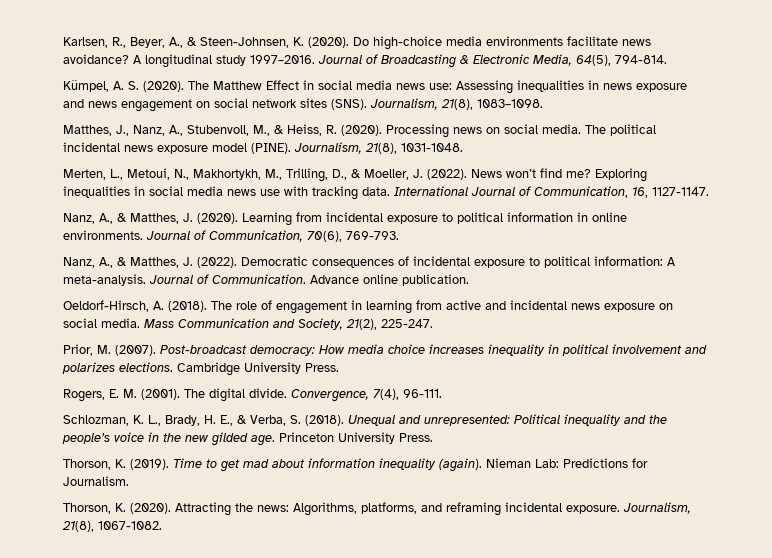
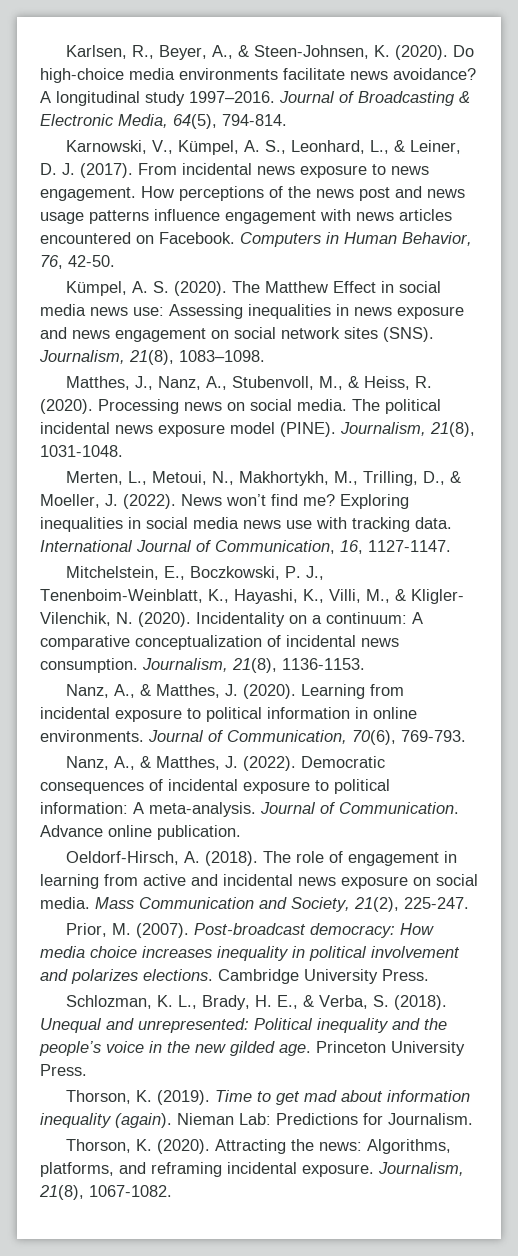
+ Karnowski, V., Kümpel, A. S., Leonhard, L., & Leiner, D. J. (2017). From incidental news exposure to news engagement. How perceptions of the news post and news usage patterns influence engagement with news articles encountered on Facebook. Computers in Human Behavior, 76, 42-50.
+ Mitchelstein, E., Boczkowski, P. J., Tenenboim-Weinblatt, K., Hayashi, K., Villi, M., & Kligler- Vilenchik, N. (2020). Incidentality on a continuum: A comparative conceptualization of incidental news consumption. Journalism, 21(8), 1136-1153.
- Rogers, E. M. (2001). The digital divide. Convergence, 7(4), 96-111.

